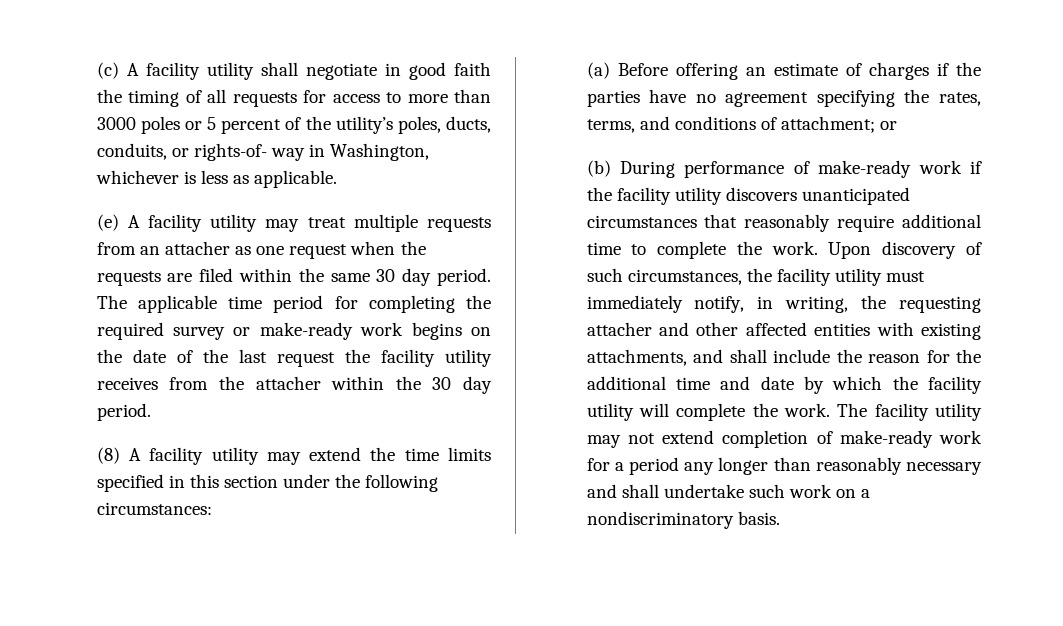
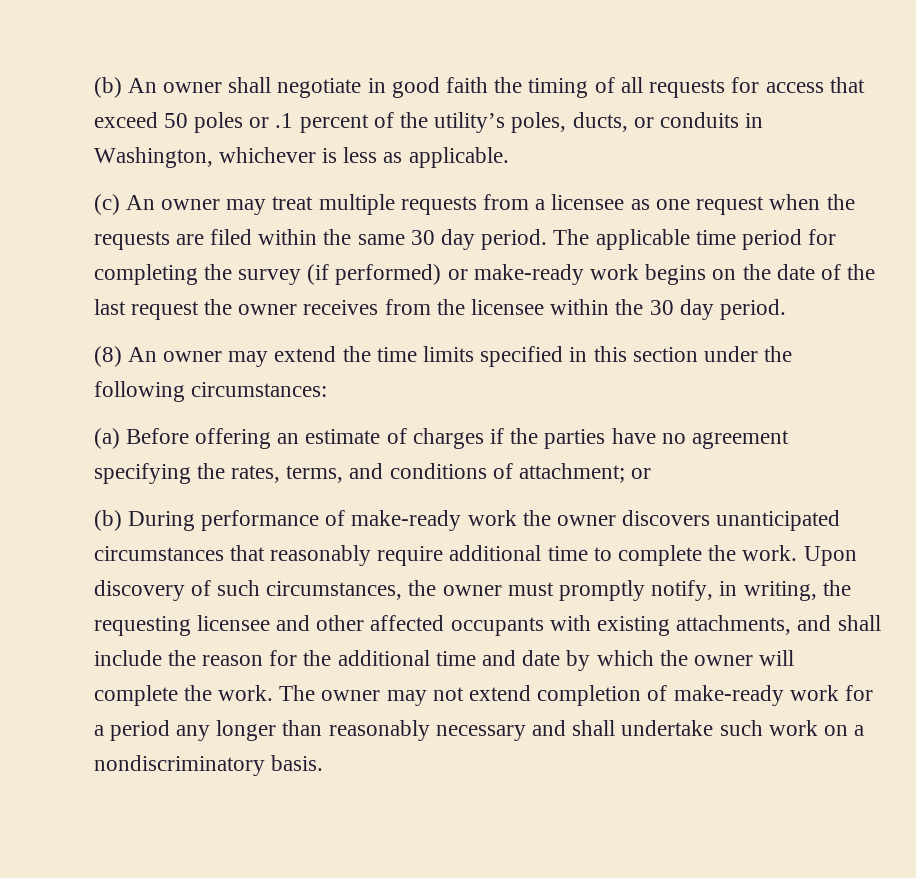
- (c) A facility utility shall negotiate in good faith the timing of all requests for access to more than 3000 poles or 5 percent of the utility’s poles, ducts, conduits, or rights-of- way in Washington, whichever is less as applicable.
+ (b) An owner shall negotiate in good faith the timing of all requests for access that exceed 50 poles or .1 percent of the utility’s poles, ducts, or conduits in Washington, whichever is less as applicable.
- (e) A facility utility may treat multiple requests from an attacher as one request when the requests are filed within the same 30 day period.
+ (c) An owner may treat multiple requests from a licensee as one request when the requests are filed within the same 30 day period.
- The applicable time period for completing the required survey or make-ready work begins on the date of the last request the facility utility receives from the attacher within the 30 day period.
+ The applicable time period for completing the survey (if performed) or make-ready work begins on the date of the last request the owner receives from the licensee within the 30 day period.
- (8) A facility utility may extend the time limits specified in this section under the following circumstances:
+ (8) An owner may extend the time limits specified in this section under the following circumstances:
- (b) During performance of make-ready work if the facility utility discovers unanticipated circumstances that reasonably require additional time to complete the work.
+ (b) During performance of make-ready work the owner discovers unanticipated circumstances that reasonably require additional time to complete the work.
- Upon discovery of such circumstances, the facility utility must immediately notify, in writing, the requesting attacher and other affected entities with existing attachments, and shall include the reason for the additional time and date by which the facility utility will complete the work.
+ Upon discovery of such circumstances, the owner must promptly notify, in writing, the requesting licensee and other affected occupants with existing attachments, and shall include the reason for the additional time and date by which the owner will complete the work.
- The facility utility may not extend completion of make-ready work for a period any longer than reasonably necessary and shall undertake such work on a nondiscriminatory basis.
+ The owner may not extend completion of make-ready work for a period any longer than reasonably necessary and shall undertake such work on a nondiscriminatory basis.

